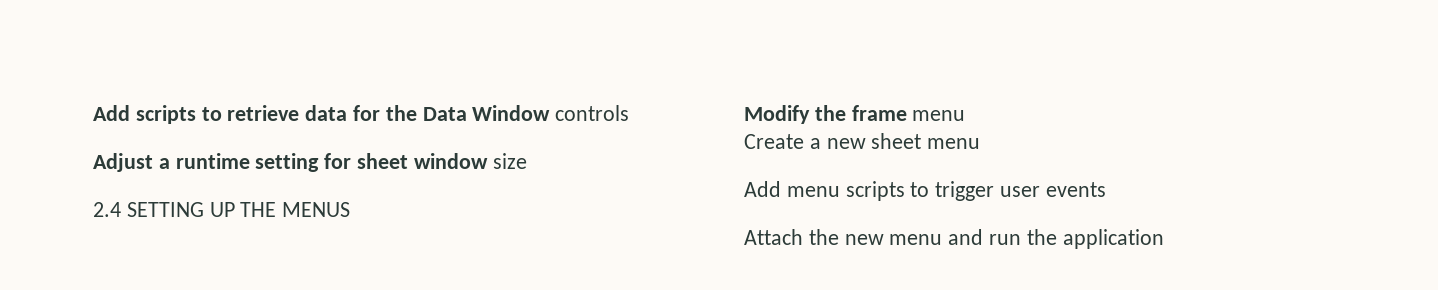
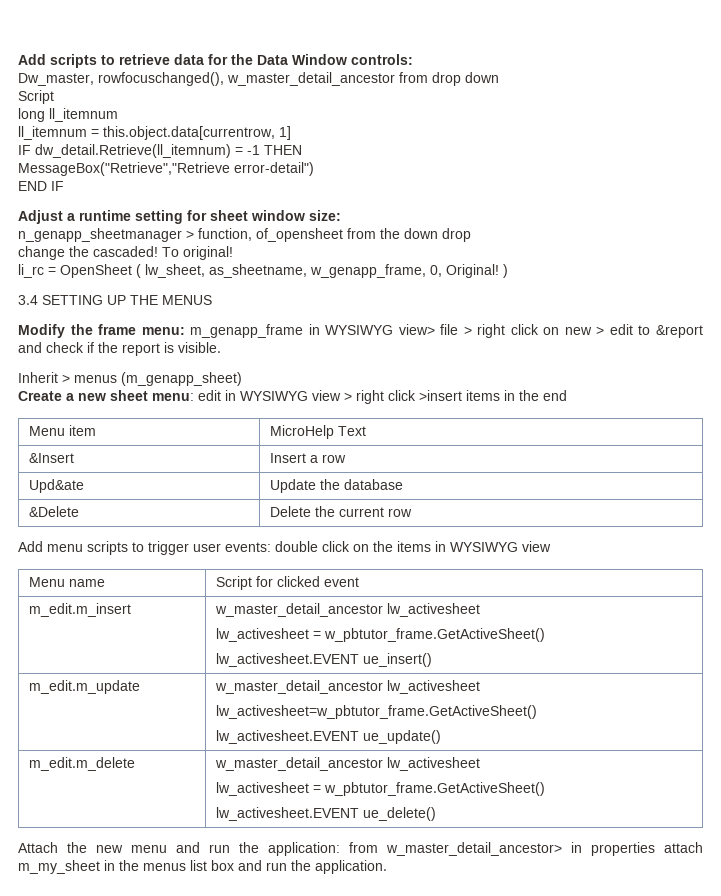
- Add scripts to retrieve data for the Data Window controls
+ Add scripts to retrieve data for the Data Window controls:
+ Dw_master, rowfocuschanged(), w_master_detail_ancestor from drop down
+ Script
+ long ll_itemnum
+ ll_itemnum = this.object.data[currentrow, 1]
+ IF dw_detail.Retrieve(ll_itemnum) = -1 THEN
+ MessageBox("Retrieve","Retrieve error-detail")
+ END IF
- Adjust a runtime setting for sheet window size
- 2.4 SETTING UP THE MENUS
+ Adjust a runtime setting for sheet window size:
+ n_genapp_sheetmanager > function, of_opensheet from the down drop
+ change the cascaded! To original!
+ li_rc = OpenSheet ( lw_sheet, as_sheetname, w_genapp_frame, 0, Original! )
+ 3.4 SETTING UP THE MENUS
- Modify the frame menu
- Create a new sheet menu
+ Modify the frame menu: m_genapp_frame in WYSIWYG view> file > right click on new > edit to &report and check if the report is visible.
+ Inherit > menus (m_genapp_sheet)
+ Create a new sheet menu: edit in WYSIWYG view > right click >insert items in the end
+ Menu item | MicroHelp Text
+ &Insert | Insert a row
+ Upd&ate | Update the database
+ &Delete | Delete the current row
- Add menu scripts to trigger user events
+ Add menu scripts to trigger user events: double click on the items in WYSIWYG view
+ Menu name | Script for clicked event
+ m_edit.m_insert | w_master_detail_ancestor lw_activesheet
+ lw_activesheet = w_pbtutor_frame.GetActiveSheet()
+ lw_activesheet.EVENT ue_insert()
+ m_edit.m_update | w_master_detail_ancestor lw_activesheet
+ lw_activesheet=w_pbtutor_frame.GetActiveSheet()
+ lw_activesheet.EVENT ue_update()
+ m_edit.m_delete | w_master_detail_ancestor lw_activesheet
+ lw_activesheet = w_pbtutor_frame.GetActiveSheet()
+ lw_activesheet.EVENT ue_delete()
- Attach the new menu and run the application
+ Attach the new menu and run the application: from w_master_detail_ancestor> in properties attach m_my_sheet in the menus list box and run the application.

